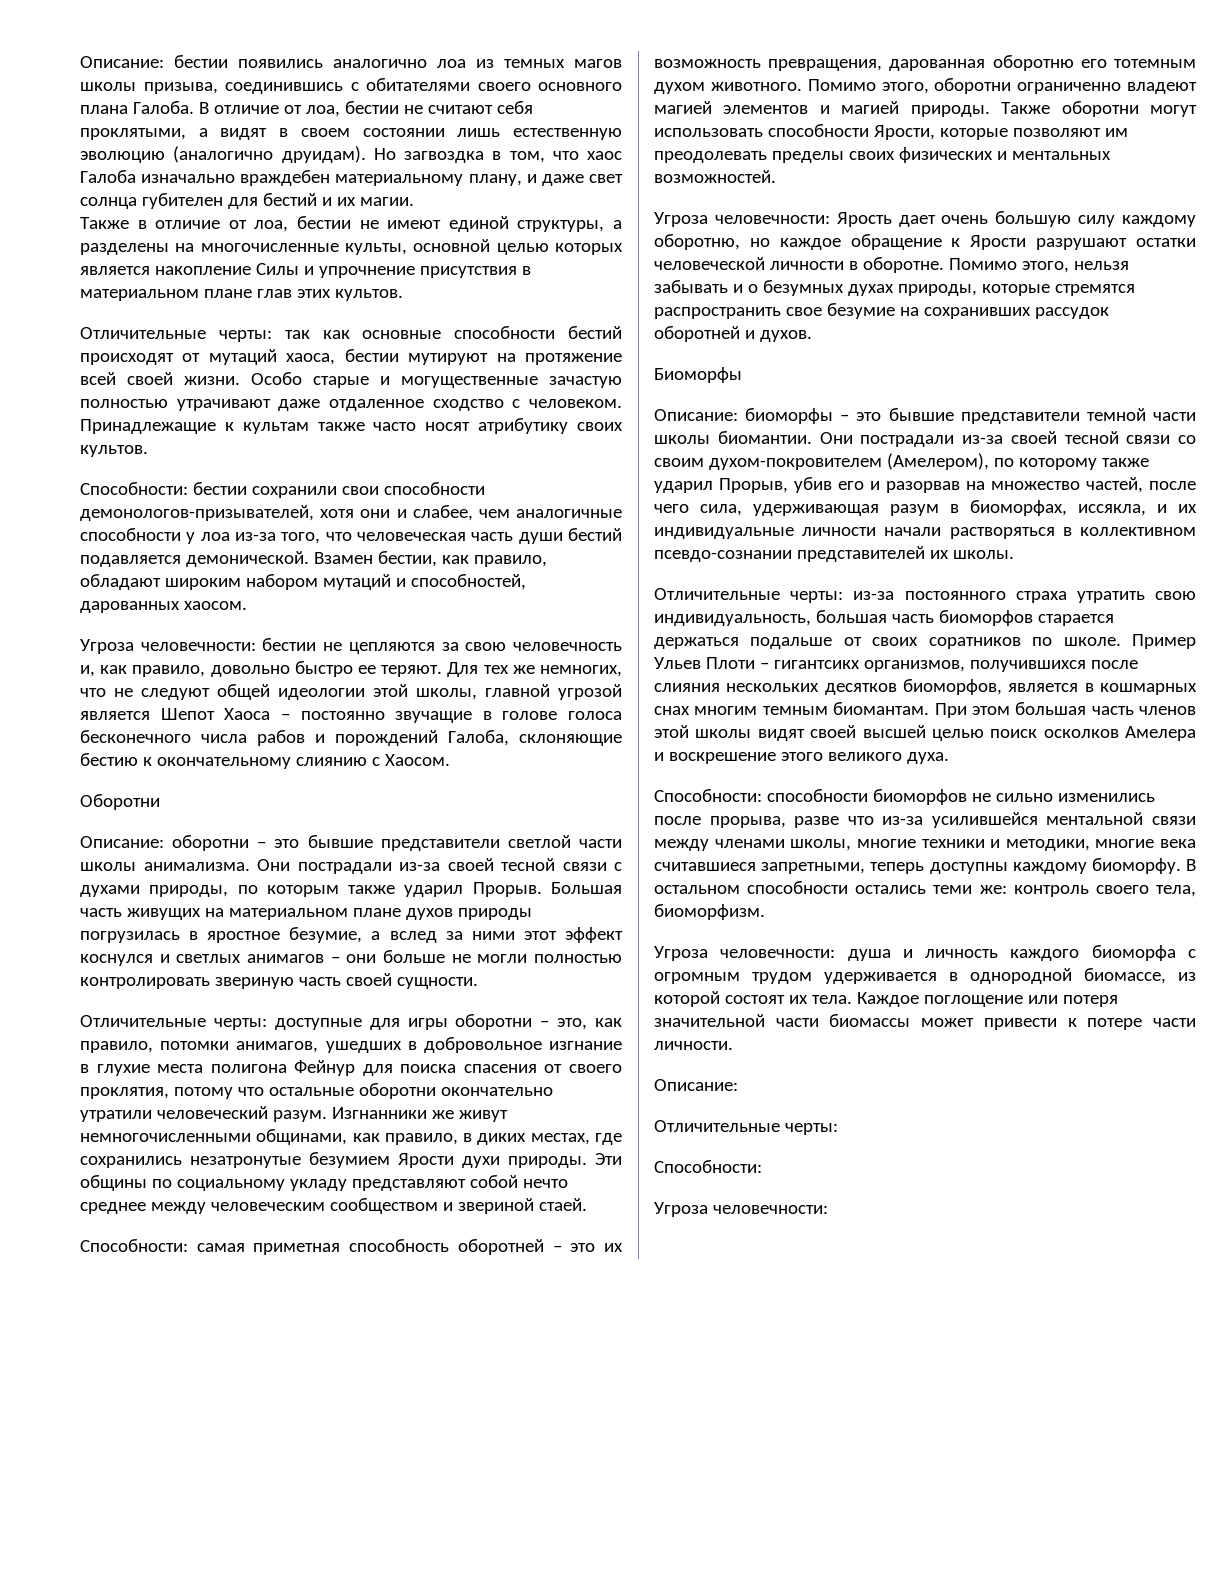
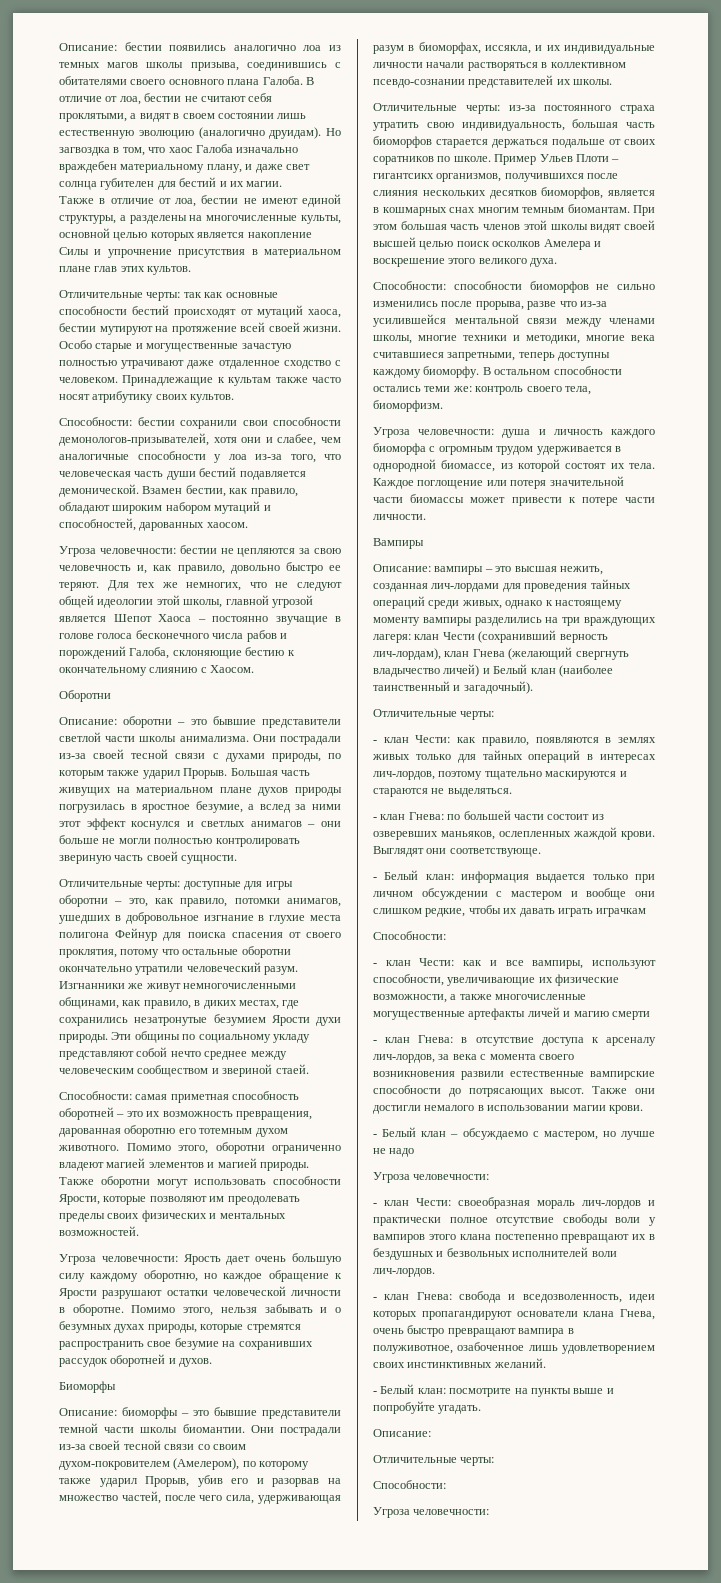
+ Вампиры
+ Описание: вампиры – это высшая нежить, созданная лич-лордами для проведения тайных операций среди живых, однако к настоящему моменту вампиры разделились на три враждующих лагеря: клан Чести (сохранивший верность лич-лордам), клан Гнева (желающий свергнуть владычество личей) и Белый клан (наиболее таинственный и загадочный).
+ Отличительные черты:
+ - клан Чести: как правило, появляются в землях живых только для тайных операций в интересах лич-лордов, поэтому тщательно маскируются и стараются не выделяться.
+ - клан Гнева: по большей части состоит из озверевших маньяков, ослепленных жаждой крови. Выглядят они соответствующе.
+ - Белый клан: информация выдается только при личном обсуждении с мастером и вообще они слишком редкие, чтобы их давать играть играчкам
+ Способности:
+ - клан Чести: как и все вампиры, используют способности, увеличивающие их физические возможности, а также многочисленные могущественные артефакты личей и магию смерти
+ - клан Гнева: в отсутствие доступа к арсеналу лич-лордов, за века с момента своего возникновения развили естественные вампирские способности до потрясающих высот. Также они достигли немалого в использовании магии крови.
+ - Белый клан – обсуждаемо с мастером, но лучше не надо
+ Угроза человечности:
+ - клан Чести: своеобразная мораль лич-лордов и практически полное отсутствие свободы воли у вампиров этого клана постепенно превращают их в бездушных и безвольных исполнителей воли лич-лордов.
+ - клан Гнева: свобода и вседозволенность, идеи которых пропагандируют основатели клана Гнева, очень быстро превращают вампира в полуживотное, озабоченное лишь удовлетворением своих инстинктивных желаний.
+ - Белый клан: посмотрите на пункты выше и попробуйте угадать.

